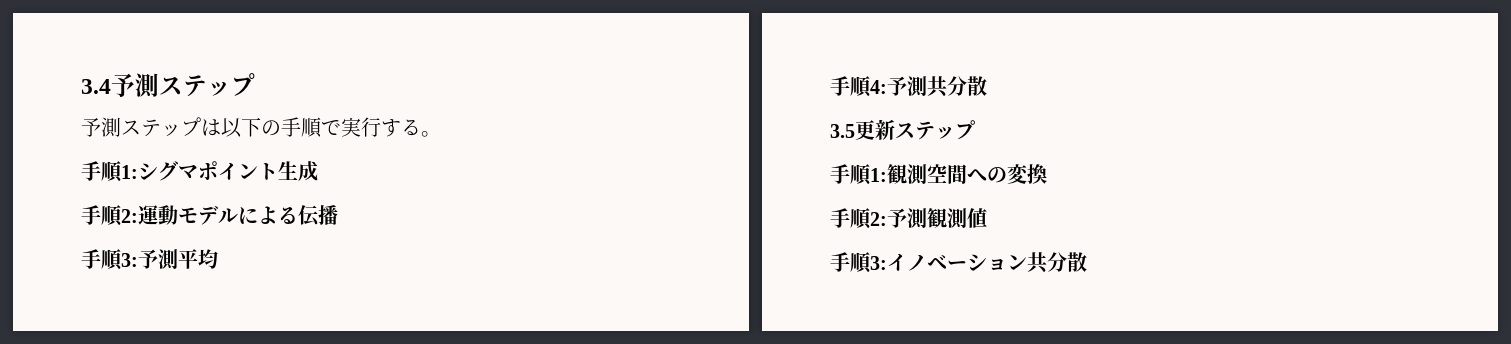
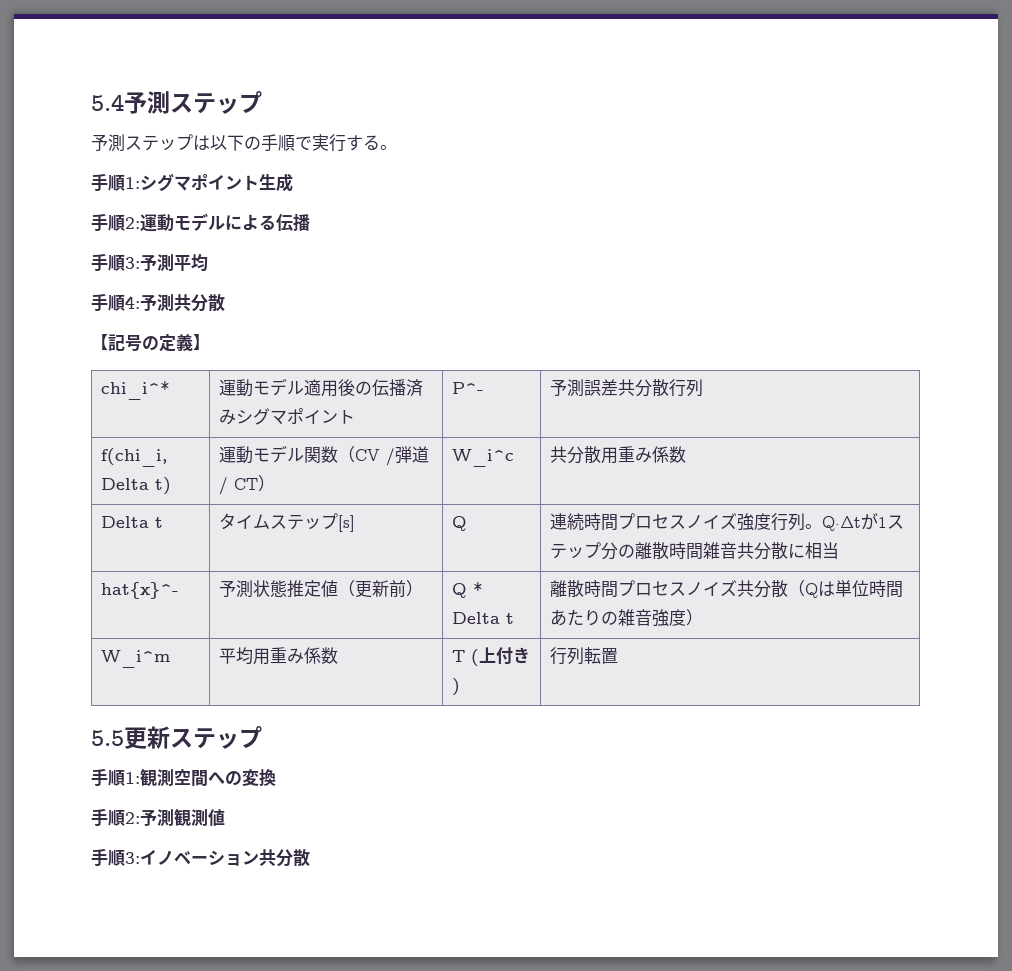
- 3.4予測ステップ
+ 5.4予測ステップ
- 3.5更新ステップ
+ 【記号の定義】
+ chi_i^* | 運動モデル適用後の伝播済みシグマポイント | P^- | 予測誤差共分散行列
+ f(chi_i, Delta t) | 運動モデル関数（CV /弾道/ CT） | W_i^c | 共分散用重み係数
+ Delta t | タイムステップ[s] | Q | 連続時間プロセスノイズ強度行列。Q·Δtが1ステップ分の離散時間雑音共分散に相当
+ hat{x}^- | 予測状態推定値（更新前） | Q * Delta t | 離散時間プロセスノイズ共分散（Qは単位時間あたりの雑音強度）
+ W_i^m | 平均用重み係数 | T (上付き) | 行列転置
+ 5.5更新ステップ

